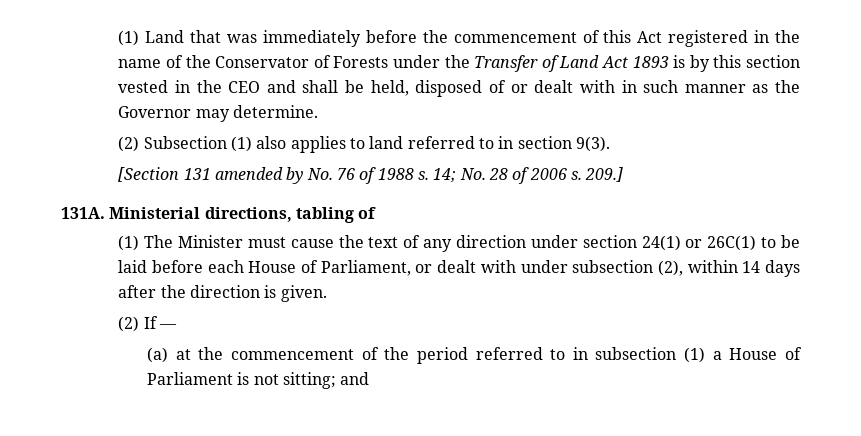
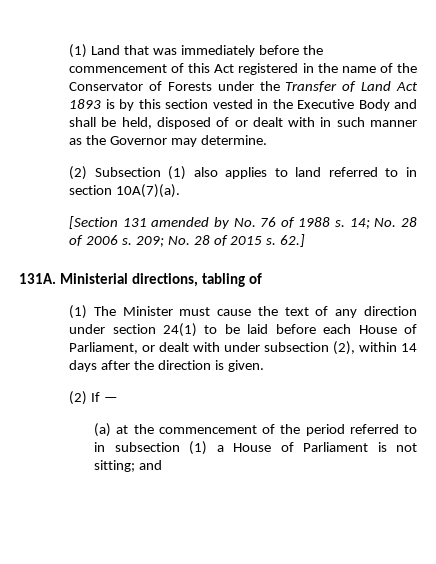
- (1) Land that was immediately before the commencement of this Act registered in the name of the Conservator of Forests under the Transfer of Land Act 1893 is by this section vested in the CEO and shall be held, disposed of or dealt with in such manner as the Governor may determine.
+ (1) Land that was immediately before the commencement of this Act registered in the name of the Conservator of Forests under the Transfer of Land Act 1893 is by this section vested in the Executive Body and shall be held, disposed of or dealt with in such manner as the Governor may determine.
- (2) Subsection (1) also applies to land referred to in section 9(3).
+ (2) Subsection (1) also applies to land referred to in section 10A(7)(a).
- 209.]
+ 209; No. 28 of 2015 s. 62.]
- (1) The Minister must cause the text of any direction under section 24(1) or 26C(1) to be laid before each House of Parliament, or dealt with under subsection (2), within 14 days after the direction is given.
+ (1) The Minister must cause the text of any direction under section 24(1) to be laid before each House of Parliament, or dealt with under subsection (2), within 14 days after the direction is given.

